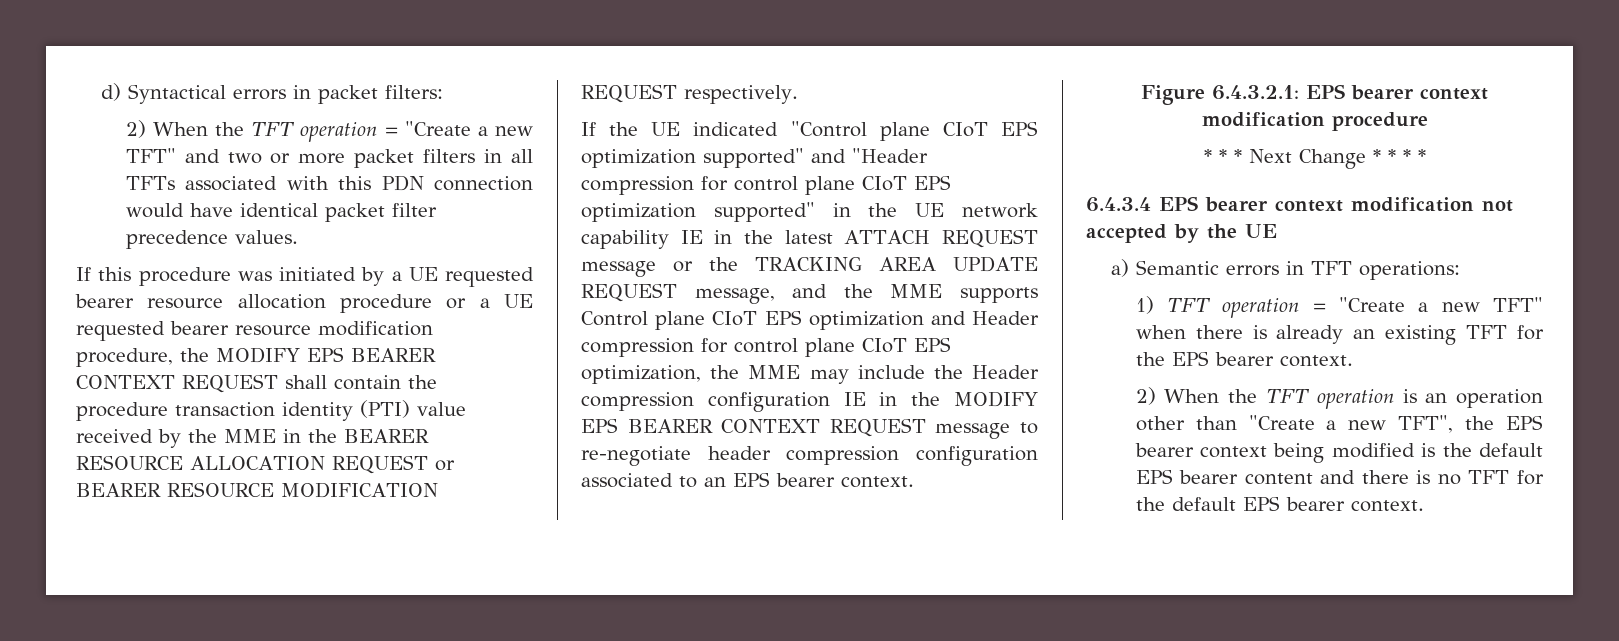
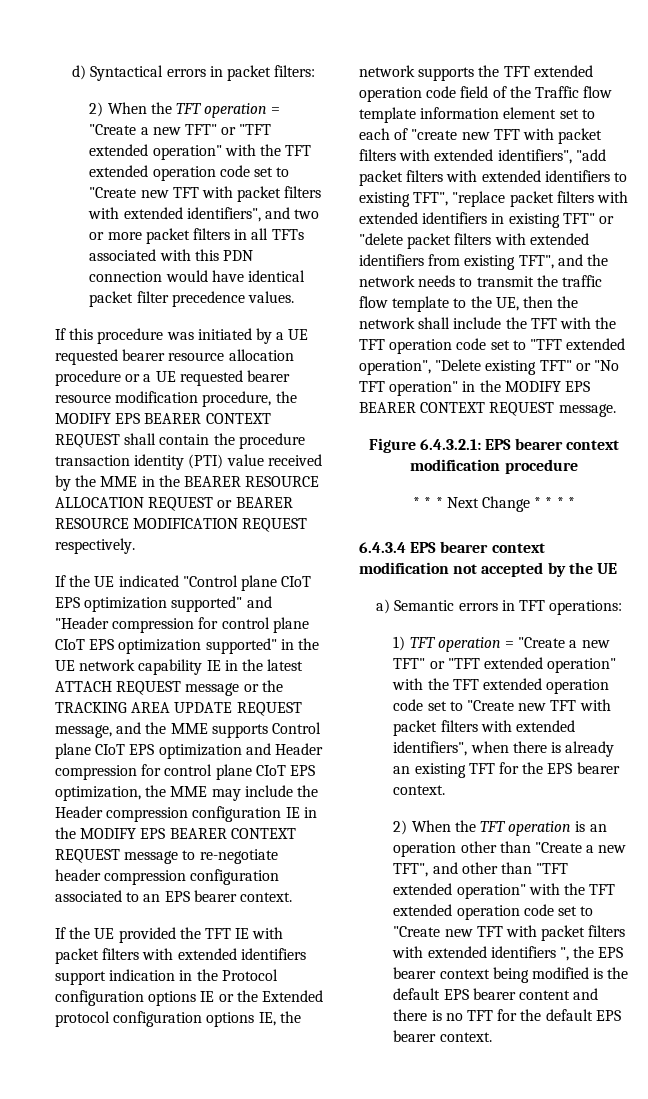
- 2) When the TFT operation = "Create a new TFT" and two or more packet filters in all TFTs associated with this PDN connection would have identical packet filter precedence values.
+ 2) When the TFT operation = "Create a new TFT" or "TFT extended operation" with the TFT extended operation code set to "Create new TFT with packet filters with extended identifiers", and two or more packet filters in all TFTs associated with this PDN connection would have identical packet filter precedence values.
+ If the UE provided the TFT IE with packet filters with extended identifiers support indication in the Protocol configuration options IE or the Extended protocol configuration options IE, the network supports the TFT extended operation code field of the Traffic flow template information element set to each of "create new TFT with packet filters with extended identifiers", "add packet filters with extended identifiers to existing TFT", "replace packet filters with extended identifiers in existing TFT" or "delete packet filters with extended identifiers from existing TFT", and the network needs to transmit the traffic flow template to the UE, then the network shall include the TFT with the TFT operation code set to "TFT extended operation", "Delete existing TFT" or "No TFT operation" in the MODIFY EPS BEARER CONTEXT REQUEST message.
- 1) TFT operation = "Create a new TFT" when there is already an existing TFT for the EPS bearer context.
+ 1) TFT operation = "Create a new TFT" or "TFT extended operation" with the TFT extended operation code set to "Create new TFT with packet filters with extended identifiers", when there is already an existing TFT for the EPS bearer context.
- 2) When the TFT operation is an operation other than "Create a new TFT", the EPS bearer context being modified is the default EPS bearer content and there is no TFT for the default EPS bearer context.
+ 2) When the TFT operation is an operation other than "Create a new TFT", and other than "TFT extended operation" with the TFT extended operation code set to "Create new TFT with packet filters with extended identifiers ", the EPS bearer context being modified is the default EPS bearer content and there is no TFT for the default EPS bearer context.

